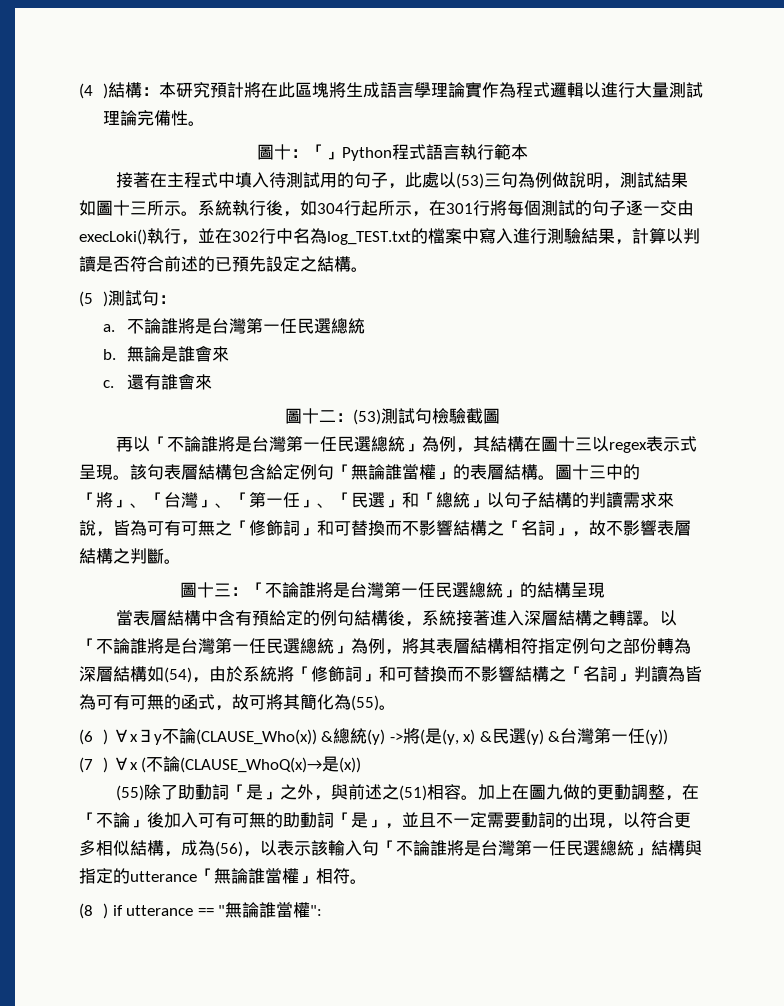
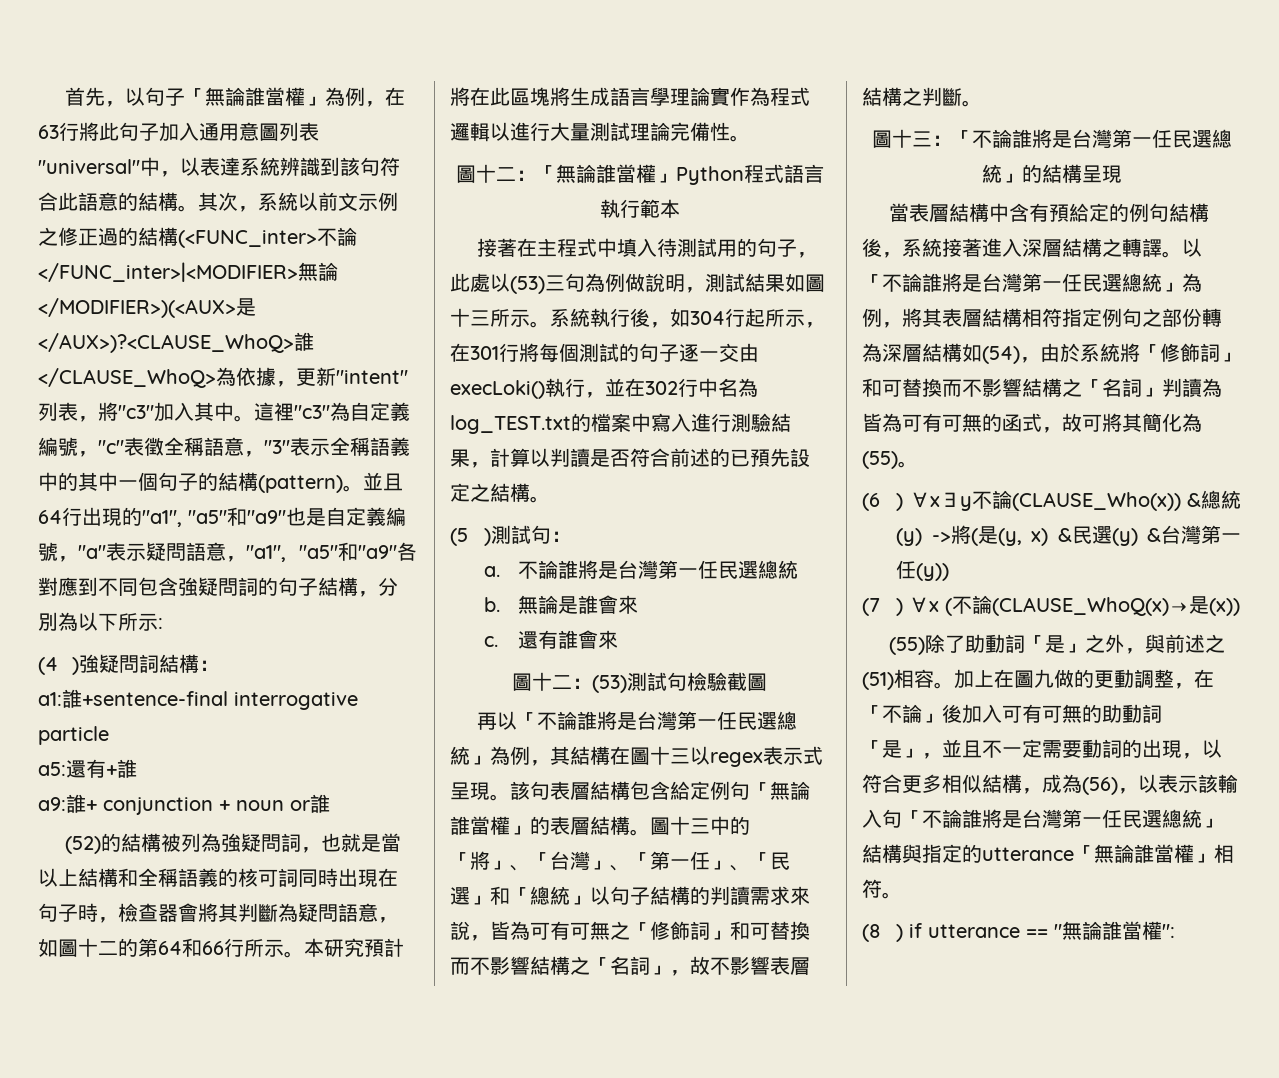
- (4 )結構：本研究預計將在此區塊將生成語言學理論實作為程式邏輯以進行大量測試理論完備性。
+ 首先，以句子「無論誰當權」為例，在63行將此句子加入通用意圖列表"universal"中，以表達系統辨識到該句符合此語意的結構。其次，系統以前文示例之修正過的結構(<FUNC_inter>不論</FUNC_inter>|<MODIFIER>無論</MODIFIER>)(<AUX>是</AUX>)?<CLAUSE_WhoQ>誰</CLAUSE_WhoQ>為依據，更新"intent"列表，將"c3"加入其中。這裡"c3"為自定義編號，"c"表徵全稱語意，"3"表示全稱語義中的其中一個句子的結構(pattern)。並且64行出現的"a1", "a5"和"a9"也是自定義編號，"a"表示疑問語意，"a1", "a5"和"a9"各對應到不同包含強疑問詞的句子結構，分別為以下所示:
+ (4 )強疑問詞結構：
+ a1:誰+sentence-final interrogative particle
+ a5:還有+誰
+ a9:誰+ conjunction + noun or誰
+ (52)的結構被列為強疑問詞，也就是當以上結構和全稱語義的核可詞同時出現在句子時，檢查器會將其判斷為疑問語意，如圖十二的第64和66行所示。本研究預計將在此區塊將生成語言學理論實作為程式邏輯以進行大量測試理論完備性。
- 圖十：「」Python程式語言執行範本
+ 圖十二：「無論誰當權」Python程式語言執行範本

